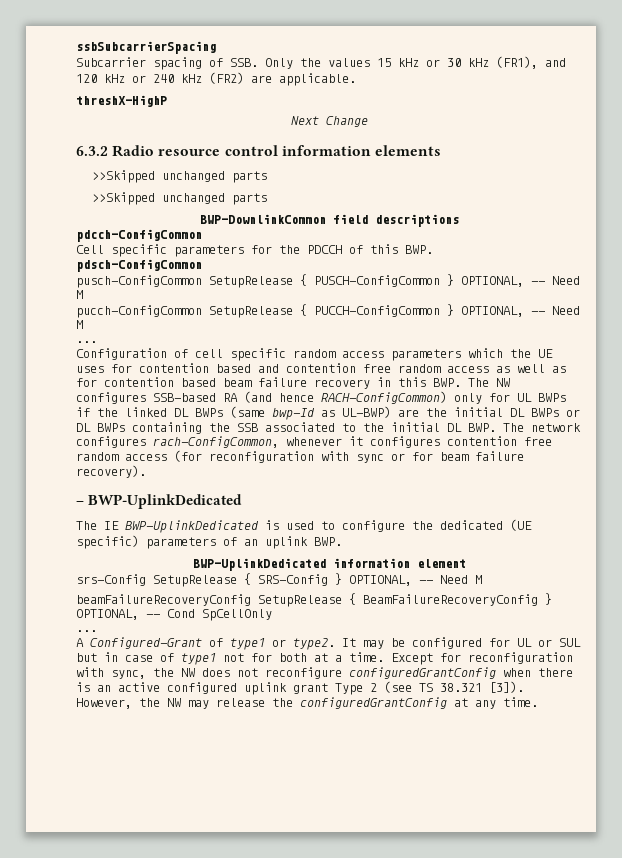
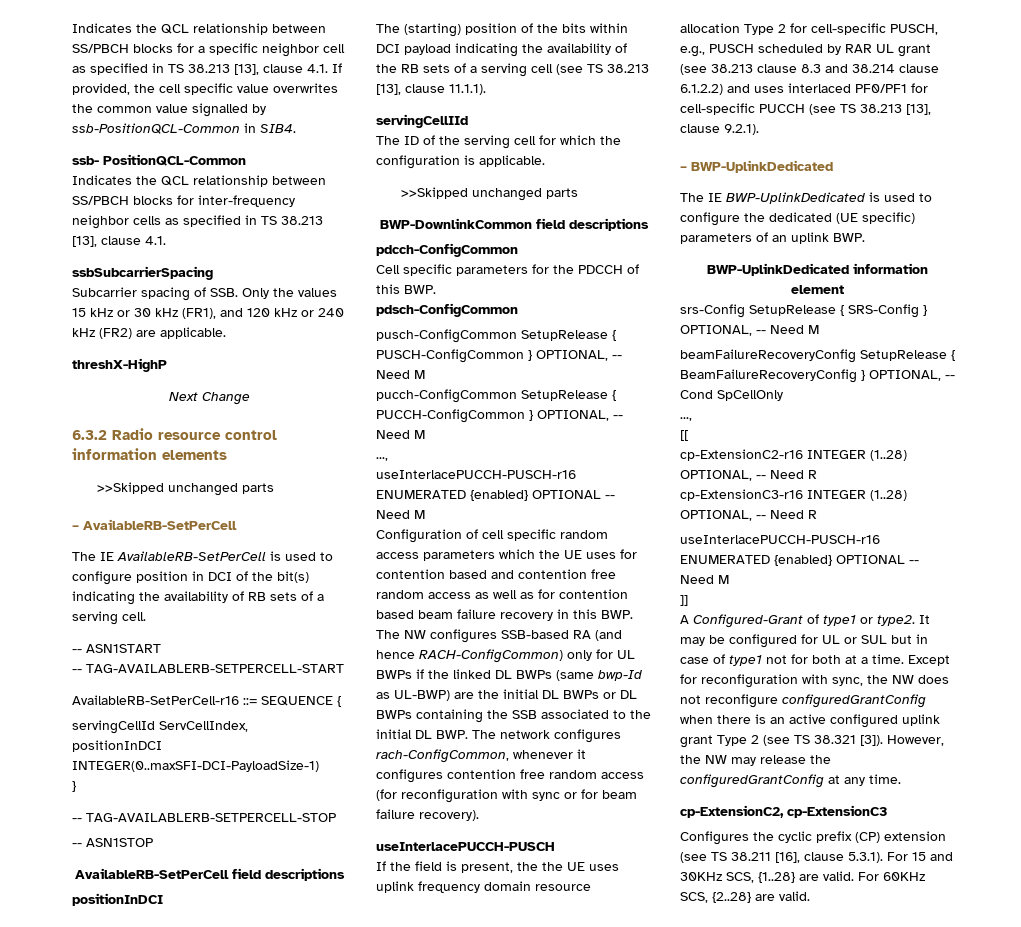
+ Indicates the QCL relationship between SS/PBCH blocks for a specific neighbor cell as specified in TS 38.213 [13], clause 4.1. If provided, the cell specific value overwrites the common value signalled by ssb-PositionQCL-Common in SIB4.
+ ssb- PositionQCL-Common
+ Indicates the QCL relationship between SS/PBCH blocks for inter-frequency neighbor cells as specified in TS 38.213 [13], clause 4.1.
+ – AvailableRB-SetPerCell
+ The IE AvailableRB-SetPerCell is used to configure position in DCI of the bit(s) indicating the availability of RB sets of a serving cell.
+ -- ASN1START
+ -- TAG-AVAILABLERB-SETPERCELL-START
+ AvailableRB-SetPerCell-r16 ::= SEQUENCE {
+ servingCellId ServCellIndex,
+ positionInDCI INTEGER(0..maxSFI-DCI-PayloadSize-1)
+ }
+ -- TAG-AVAILABLERB-SETPERCELL-STOP
+ -- ASN1STOP
+ AvailableRB-SetPerCell field descriptions
+ positionInDCI
+ The (starting) position of the bits within DCI payload indicating the availability of the RB sets of a serving cell (see TS 38.213 [13], clause 11.1.1).
+ servingCellIId
+ The ID of the serving cell for which the configuration is applicable.
  pucch-ConfigCommon SetupRelease { PUCCH-ConfigCommon } OPTIONAL, -- Need M
- ...
+ ...,
+ useInterlacePUCCH-PUSCH-r16 ENUMERATED {enabled} OPTIONAL -- Need M
+ useInterlacePUCCH-PUSCH
+ If the field is present, the the UE uses uplink frequency domain resource allocation Type 2 for cell-specific PUSCH, e.g., PUSCH scheduled by RAR UL grant (see 38.213 clause 8.3 and 38.214 clause 6.1.2.2) and uses interlaced PF0/PF1 for cell-specific PUCCH (see TS 38.213 [13], clause 9.2.1).
  beamFailureRecoveryConfig SetupRelease { BeamFailureRecoveryConfig } OPTIONAL, -- Cond SpCellOnly
- ...
+ ...,
+ [[
+ cp-ExtensionC2-r16 INTEGER (1..28) OPTIONAL, -- Need R
+ cp-ExtensionC3-r16 INTEGER (1..28) OPTIONAL, -- Need R
+ useInterlacePUCCH-PUSCH-r16 ENUMERATED {enabled} OPTIONAL -- Need M
+ ]]
+ cp-ExtensionC2, cp-ExtensionC3
+ Configures the cyclic prefix (CP) extension (see TS 38.211 [16], clause 5.3.1). For 15 and 30KHz SCS, {1..28} are valid. For 60KHz SCS, {2..28} are valid.

